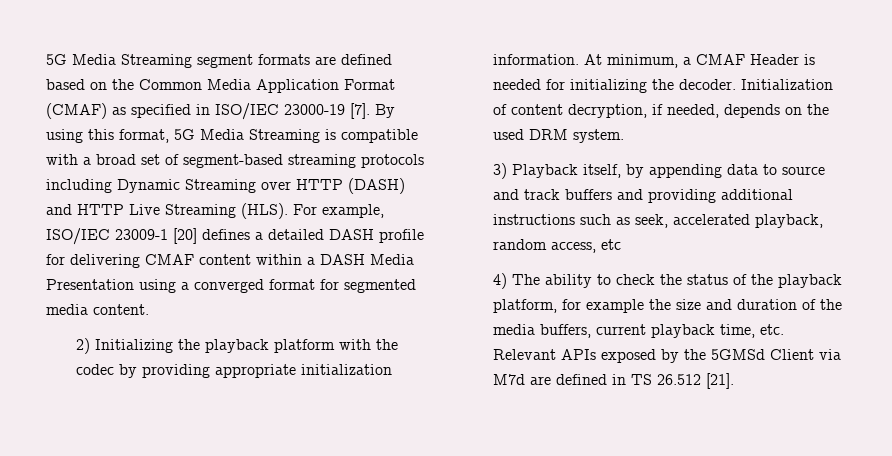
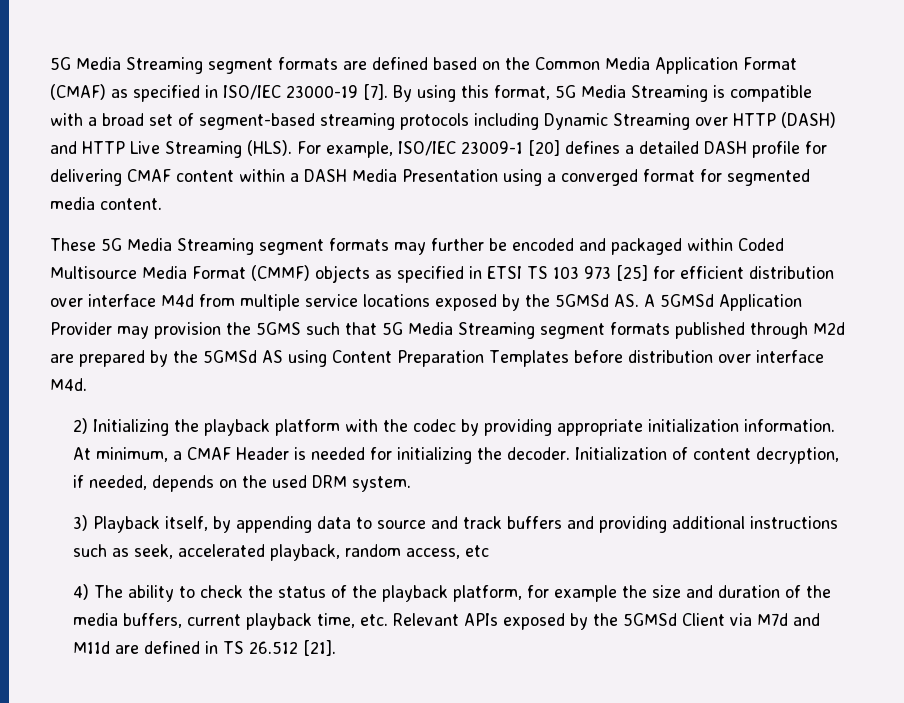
+ These 5G Media Streaming segment formats may further be encoded and packaged within Coded Multisource Media Format (CMMF) objects as specified in ETSI TS 103 973 [25] for efficient distribution over interface M4d from multiple service locations exposed by the 5GMSd AS. A 5GMSd Application Provider may provision the 5GMS such that 5G Media Streaming segment formats published through M2d are prepared by the 5GMSd AS using Content Preparation Templates before distribution over interface M4d.
- 4) The ability to check the status of the playback platform, for example the size and duration of the media buffers, current playback time, etc. Relevant APIs exposed by the 5GMSd Client via M7d are defined in TS 26.512 [21].
+ 4) The ability to check the status of the playback platform, for example the size and duration of the media buffers, current playback time, etc. Relevant APIs exposed by the 5GMSd Client via M7d and M11d are defined in TS 26.512 [21].

